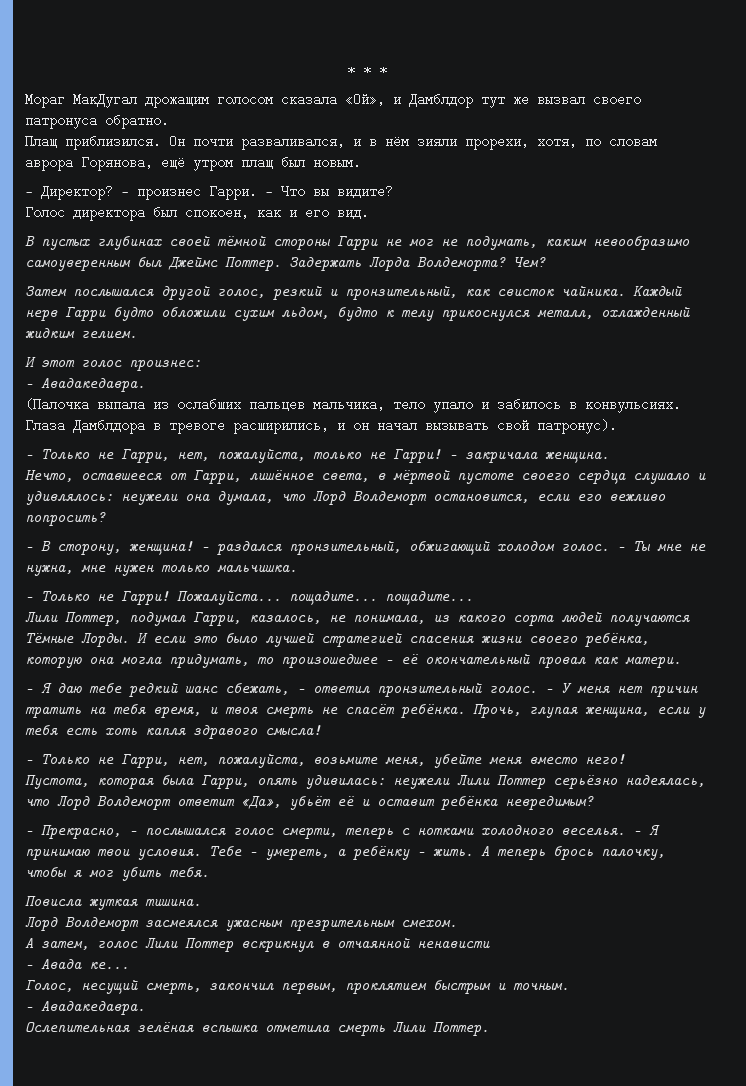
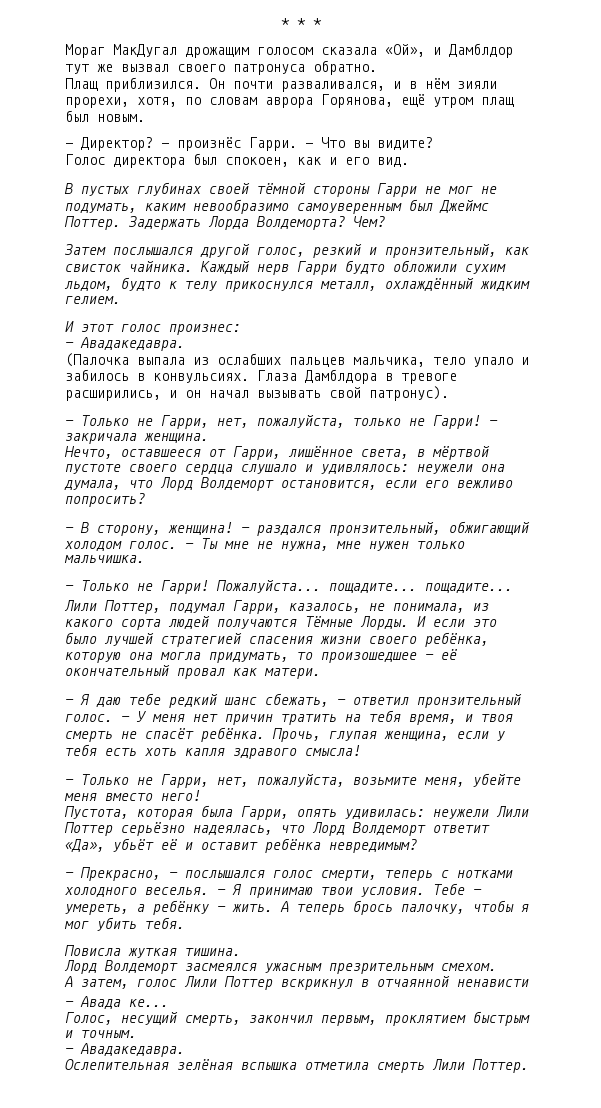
- — произнес Гарри.
+ — произнёс Гарри.
- Каждый нерв Гарри будто обложили сухим льдом, будто к телу прикоснулся металл, охлажденный жидким гелием.
+ Каждый нерв Гарри будто обложили сухим льдом, будто к телу прикоснулся металл, охлаждённый жидким гелием.

